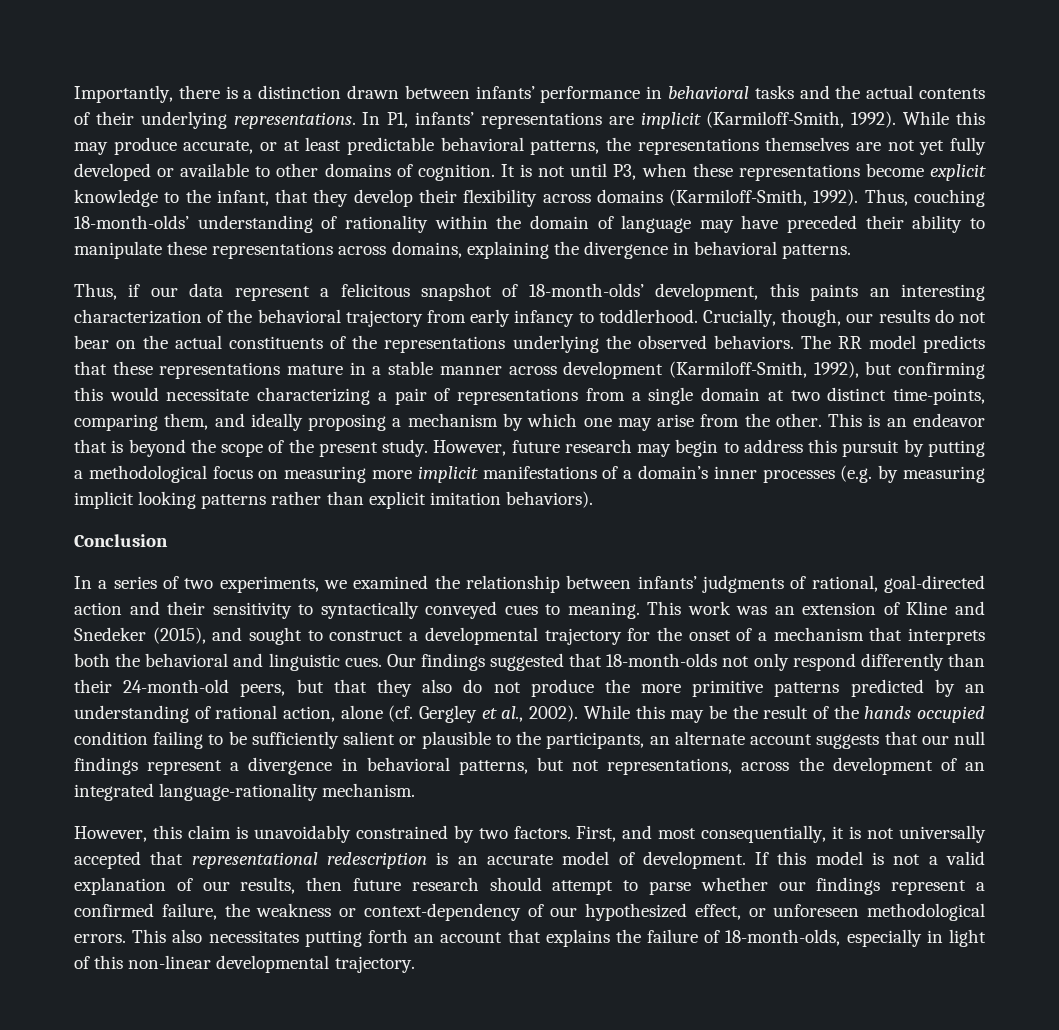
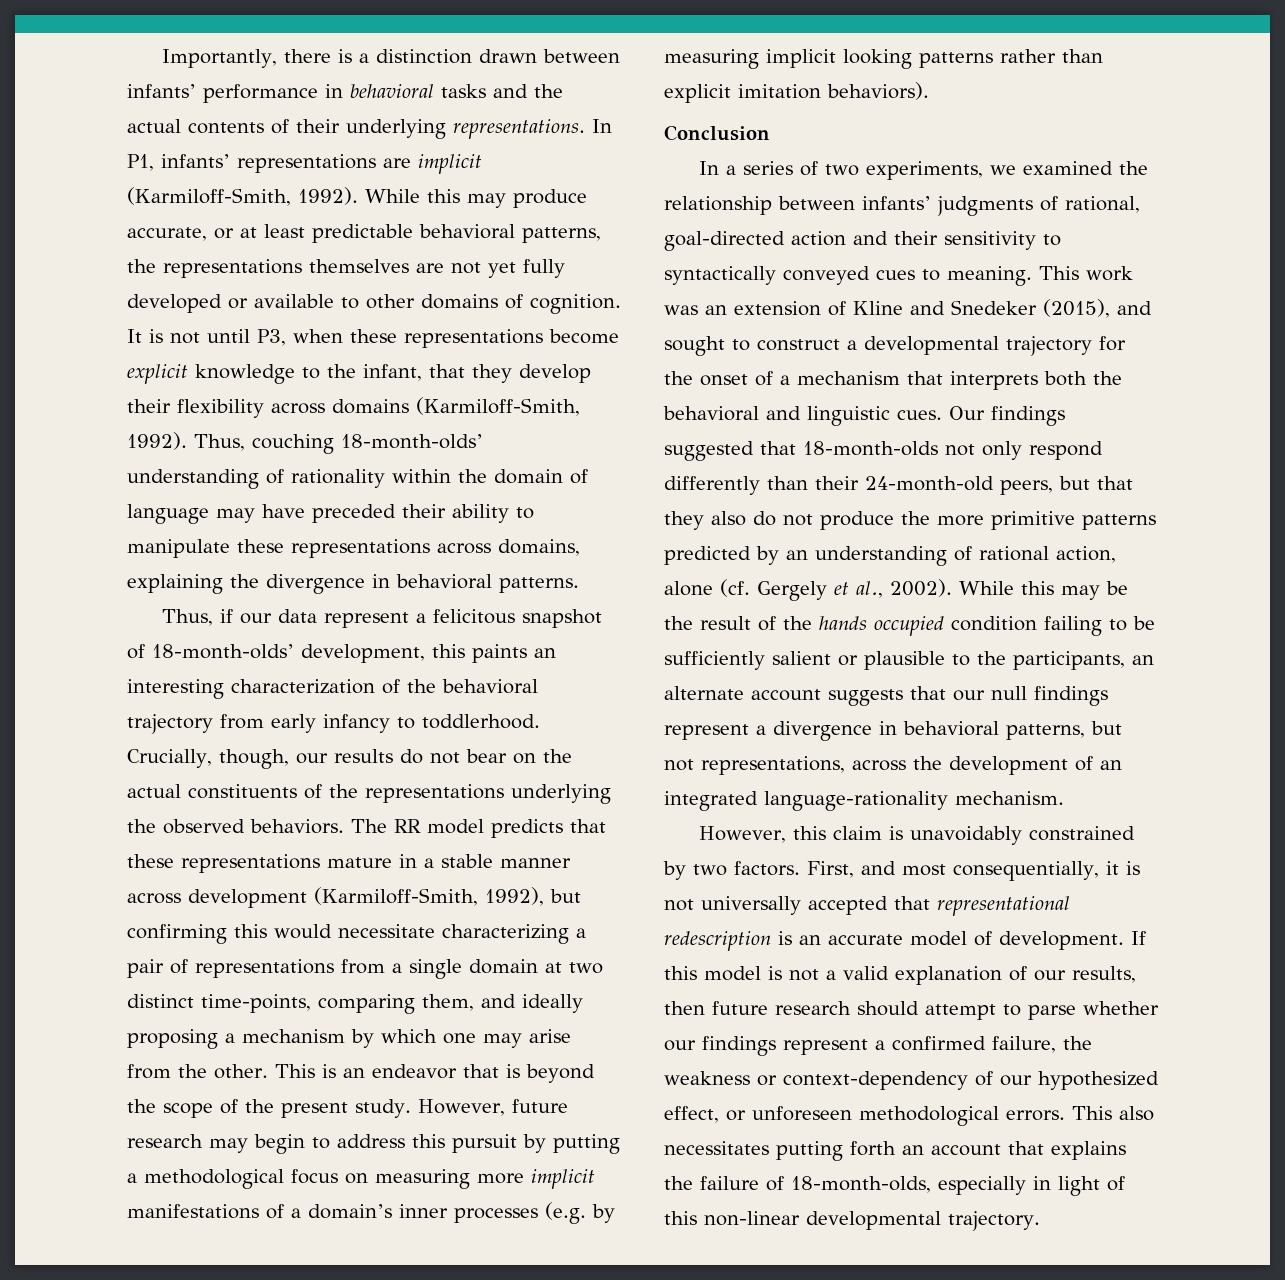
- Our findings suggested that 18-month-olds not only respond differently than their 24-month-old peers, but that they also do not produce the more primitive patterns predicted by an understanding of rational action, alone (cf. Gergley et al., 2002).
+ Our findings suggested that 18-month-olds not only respond differently than their 24-month-old peers, but that they also do not produce the more primitive patterns predicted by an understanding of rational action, alone (cf. Gergely et al., 2002).

